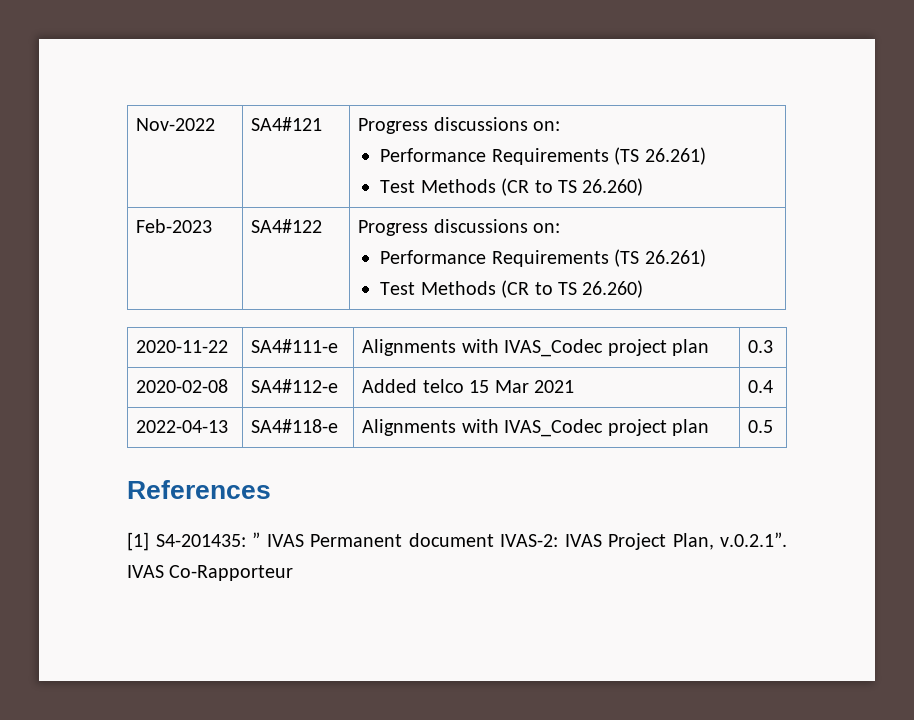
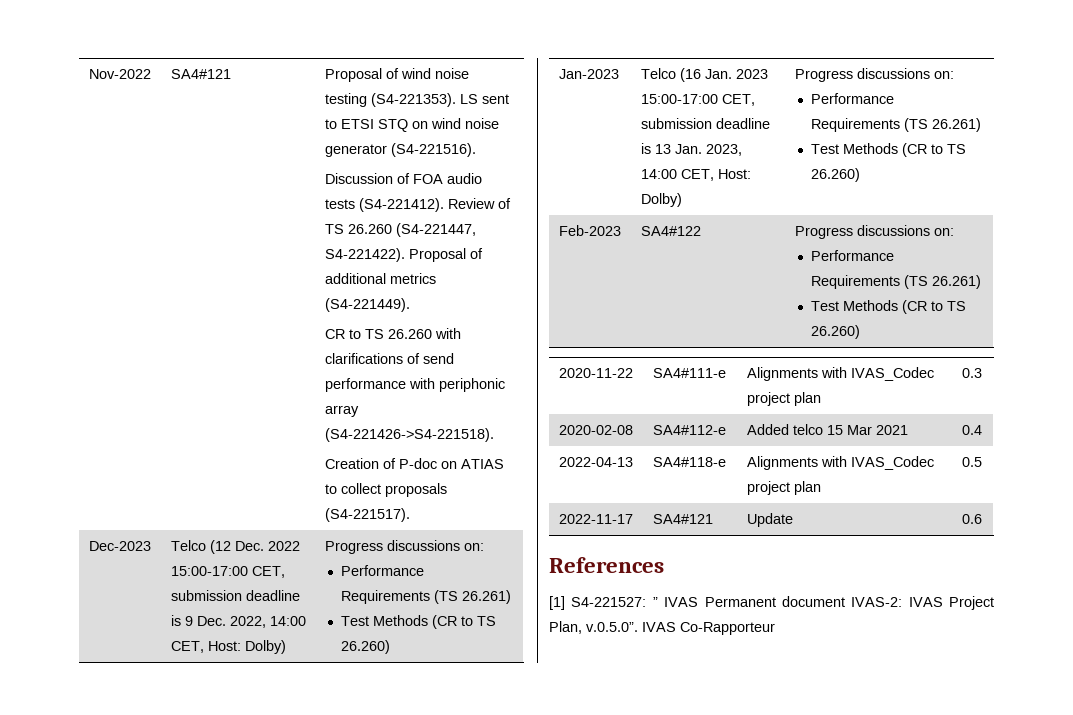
- SA4#121 | Progress discussions on:
+ SA4#121 | Proposal of wind noise testing (S4-221353). LS sent to ETSI STQ on wind noise generator (S4-221516).
+ Discussion of FOA audio tests (S4-221412). Review of TS 26.260 (S4-221447, S4-221422). Proposal of additional metrics (S4-221449).
+ CR to TS 26.260 with clarifications of send performance with periphonic array (S4-221426->S4-221518).
+ Creation of P-doc on ATIAS to collect proposals (S4-221517).
+ Dec-2023 | Telco (12 Dec. 2022 15:00-17:00 CET, submission deadline is 9 Dec. 2022, 14:00 CET, Host: Dolby) | Progress discussions on:
+ Performance Requirements (TS 26.261)
+ Test Methods (CR to TS 26.260)
+ Jan-2023 | Telco (16 Jan. 2023 15:00-17:00 CET, submission deadline is 13 Jan. 2023, 14:00 CET, Host: Dolby) | Progress discussions on:
+ 2022-11-17 | SA4#121 | Update | 0.6
- [1] S4-201435: ” IVAS Permanent document IVAS-2: IVAS Project Plan, v.0.2.1”. IVAS Co-Rapporteur
+ [1] S4-221527: ” IVAS Permanent document IVAS-2: IVAS Project Plan, v.0.5.0”. IVAS Co-Rapporteur

